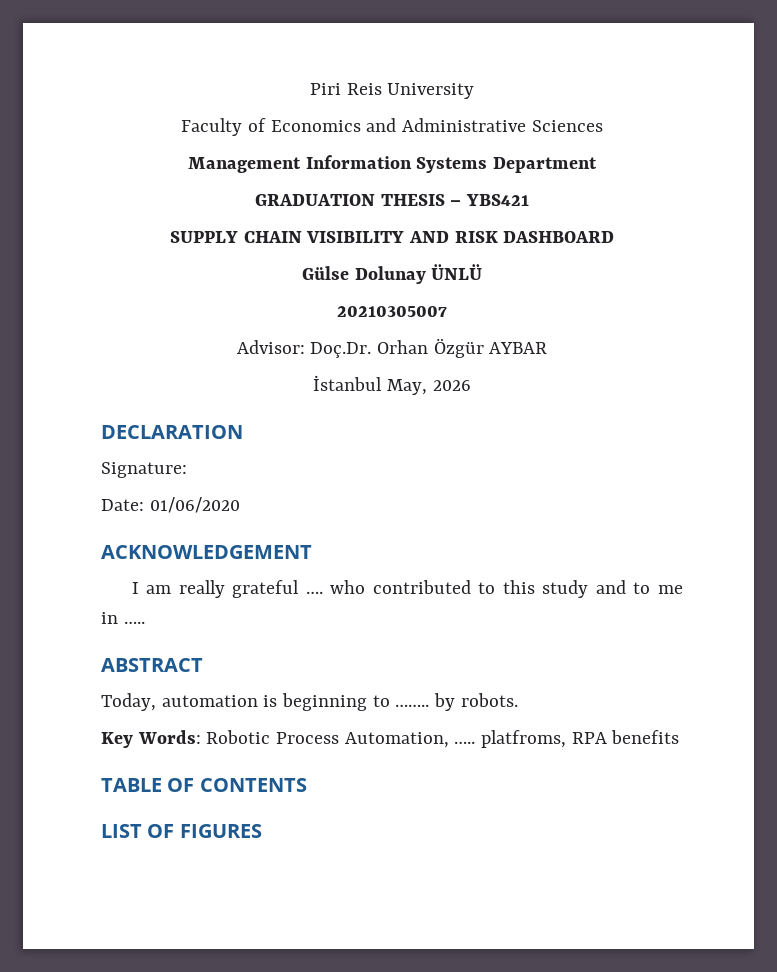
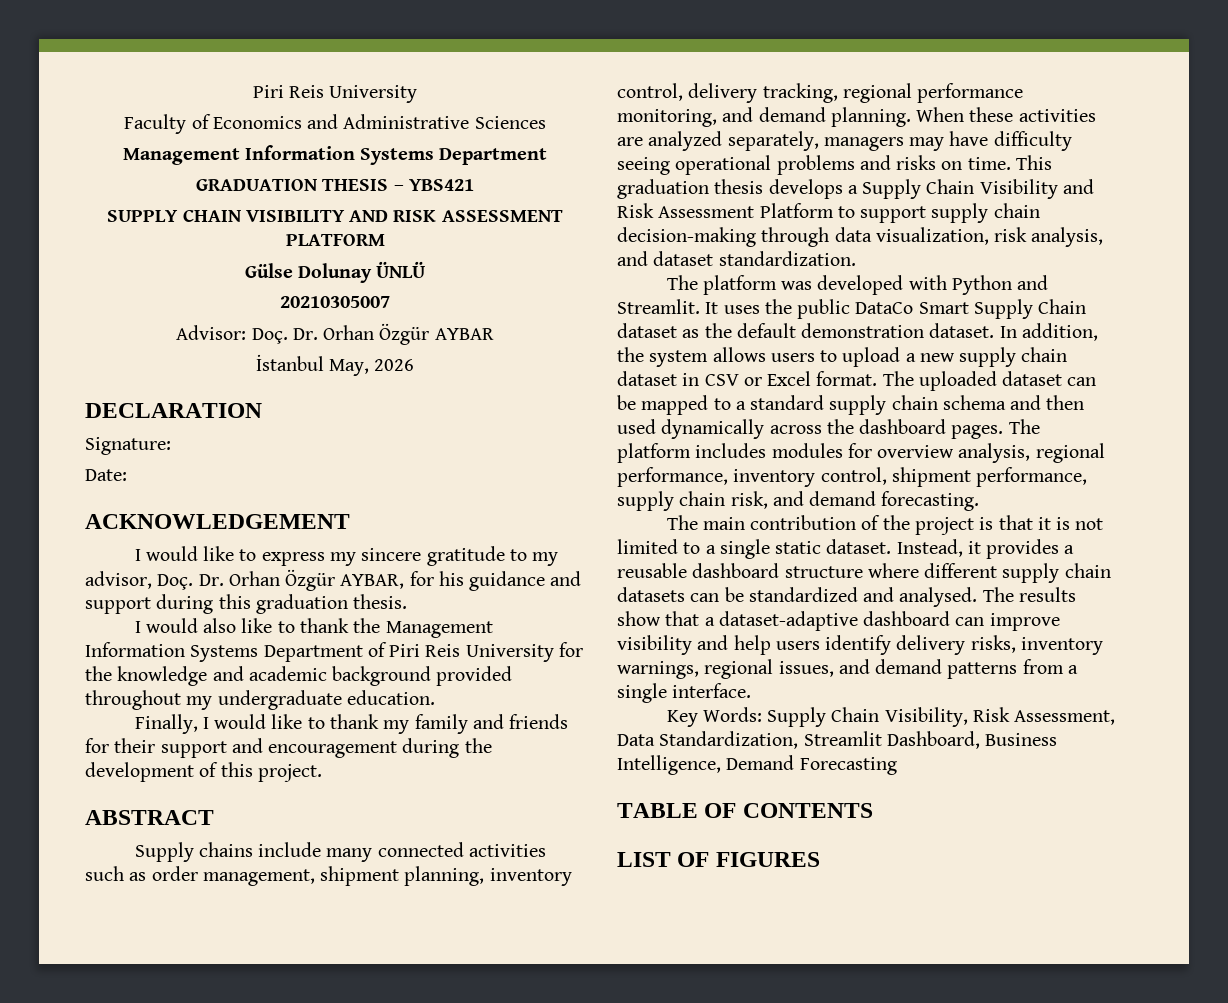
- SUPPLY CHAIN VISIBILITY AND RISK DASHBOARD
+ SUPPLY CHAIN VISIBILITY AND RISK ASSESSMENT PLATFORM
- Advisor: Doç.Dr. Orhan Özgür AYBAR
+ Advisor: Doç. Dr. Orhan Özgür AYBAR
- Date: 01/06/2020
+ Date:
- I am really grateful …. who contributed to this study and to me in …..
+ I would like to express my sincere gratitude to my advisor, Doç. Dr. Orhan Özgür AYBAR, for his guidance and support during this graduation thesis.
+ I would also like to thank the Management Information Systems Department of Piri Reis University for the knowledge and academic background provided throughout my undergraduate education.
+ Finally, I would like to thank my family and friends for their support and encouragement during the development of this project.
  ABSTRACT
- Today, automation is beginning to …….. by robots.
- Key Words: Robotic Process Automation, ….. platfroms, RPA benefits
+ Supply chains include many connected activities such as order management, shipment planning, inventory control, delivery tracking, regional performance monitoring, and demand planning. When these activities are analyzed separately, managers may have difficulty seeing operational problems and risks on time. This graduation thesis develops a Supply Chain Visibility and Risk Assessment Platform to support supply chain decision-making through data visualization, risk analysis, and dataset standardization.
+ The platform was developed with Python and Streamlit. It uses the public DataCo Smart Supply Chain dataset as the default demonstration dataset. In addition, the system allows users to upload a new supply chain dataset in CSV or Excel format. The uploaded dataset can be mapped to a standard supply chain schema and then used dynamically across the dashboard pages. The platform includes modules for overview analysis, regional performance, inventory control, shipment performance, supply chain risk, and demand forecasting.
+ The main contribution of the project is that it is not limited to a single static dataset. Instead, it provides a reusable dashboard structure where different supply chain datasets can be standardized and analysed. The results show that a dataset-adaptive dashboard can improve visibility and help users identify delivery risks, inventory warnings, regional issues, and demand patterns from a single interface.
+ Key Words: Supply Chain Visibility, Risk Assessment, Data Standardization, Streamlit Dashboard, Business Intelligence, Demand Forecasting

